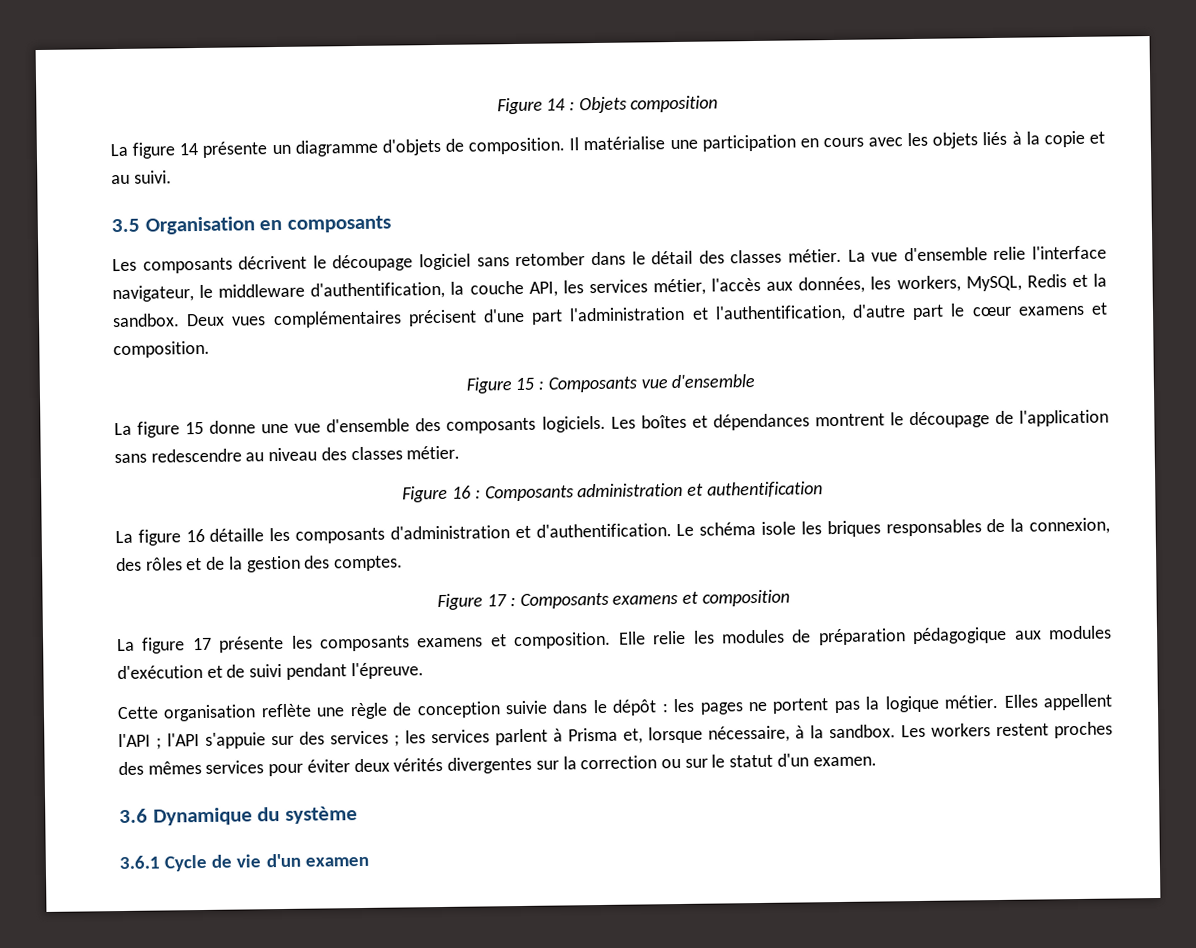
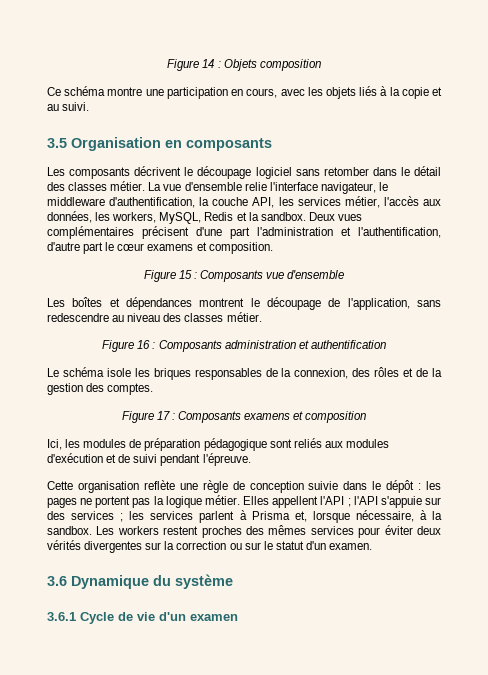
- La figure 14 présente un diagramme d'objets de composition. Il matérialise une participation en cours avec les objets liés à la copie et au suivi.
+ Ce schéma montre une participation en cours, avec les objets liés à la copie et au suivi.
- La figure 15 donne une vue d'ensemble des composants logiciels. Les boîtes et dépendances montrent le découpage de l'application sans redescendre au niveau des classes métier.
+ Les boîtes et dépendances montrent le découpage de l'application, sans redescendre au niveau des classes métier.
- La figure 16 détaille les composants d'administration et d'authentification.
- La figure 17 présente les composants examens et composition. Elle relie les modules de préparation pédagogique aux modules d'exécution et de suivi pendant l'épreuve.
+ Ici, les modules de préparation pédagogique sont reliés aux modules d'exécution et de suivi pendant l'épreuve.

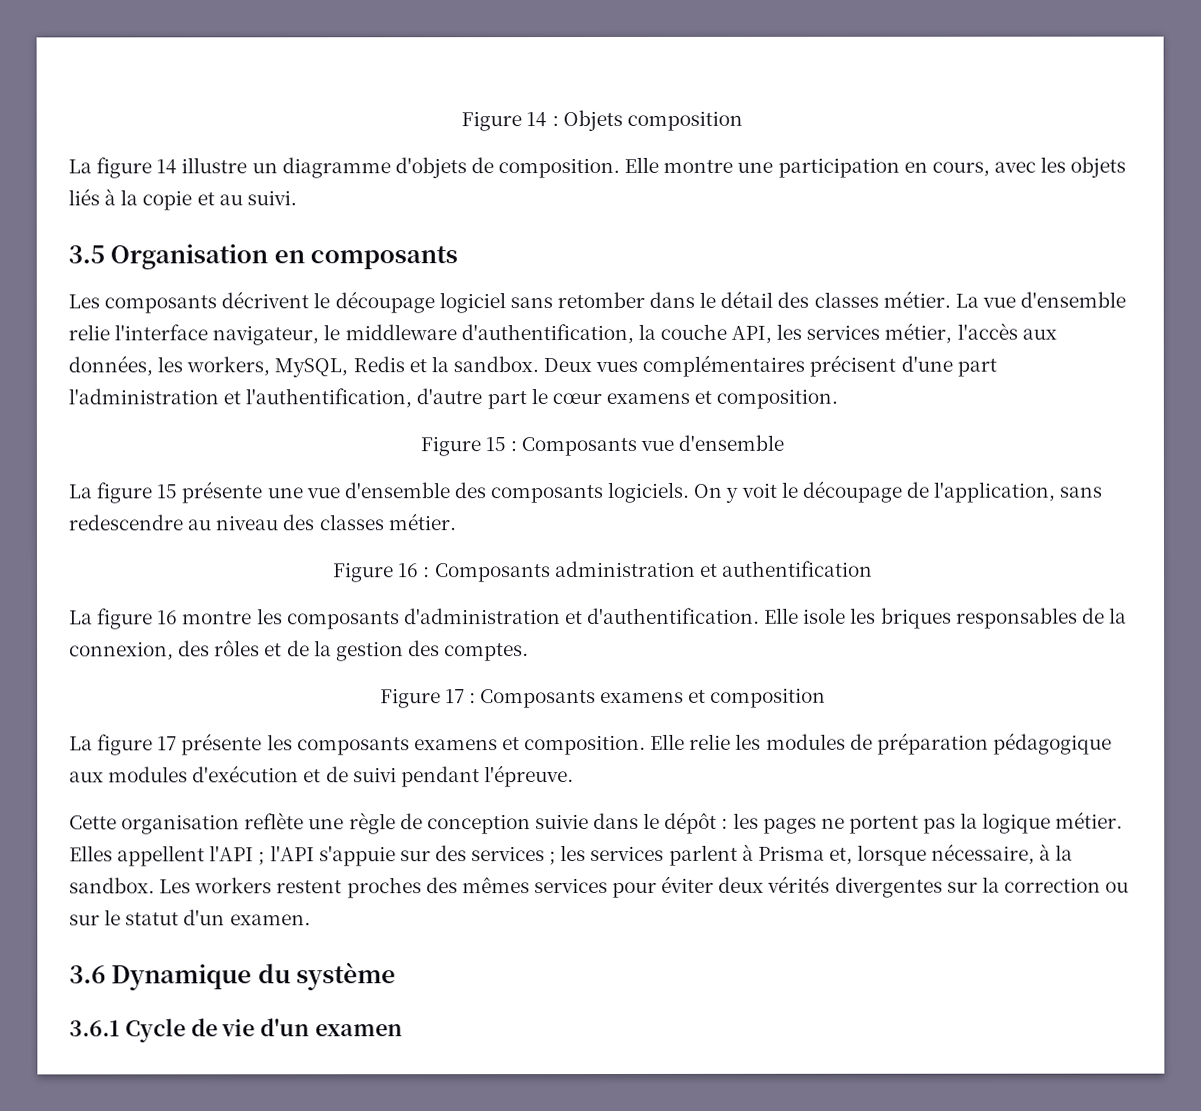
- Ce schéma montre une participation en cours, avec les objets liés à la copie et au suivi.
+ La figure 14 illustre un diagramme d'objets de composition. Elle montre une participation en cours, avec les objets liés à la copie et au suivi.
- Les boîtes et dépendances montrent le découpage de l'application, sans redescendre au niveau des classes métier.
+ La figure 15 présente une vue d'ensemble des composants logiciels. On y voit le découpage de l'application, sans redescendre au niveau des classes métier.
- Le schéma isole les briques responsables de la connexion, des rôles et de la gestion des comptes.
+ La figure 16 montre les composants d'administration et d'authentification. Elle isole les briques responsables de la connexion, des rôles et de la gestion des comptes.
- Ici, les modules de préparation pédagogique sont reliés aux modules d'exécution et de suivi pendant l'épreuve.
+ La figure 17 présente les composants examens et composition. Elle relie les modules de préparation pédagogique aux modules d'exécution et de suivi pendant l'épreuve.

